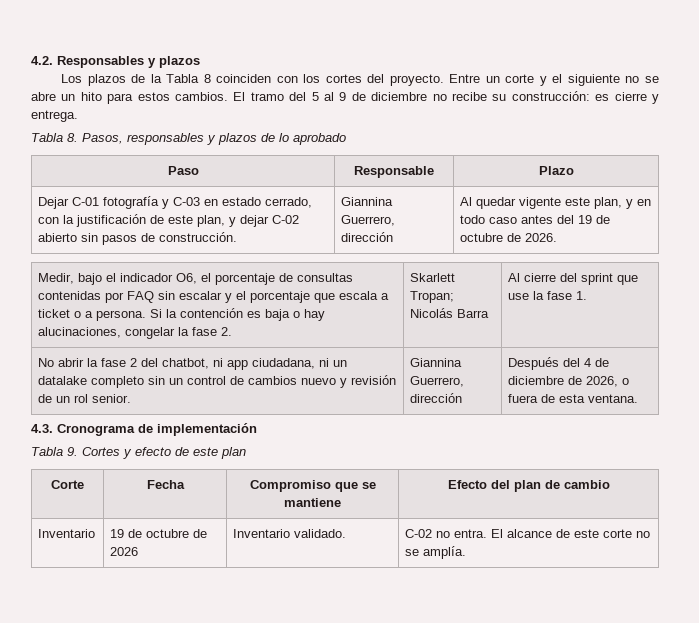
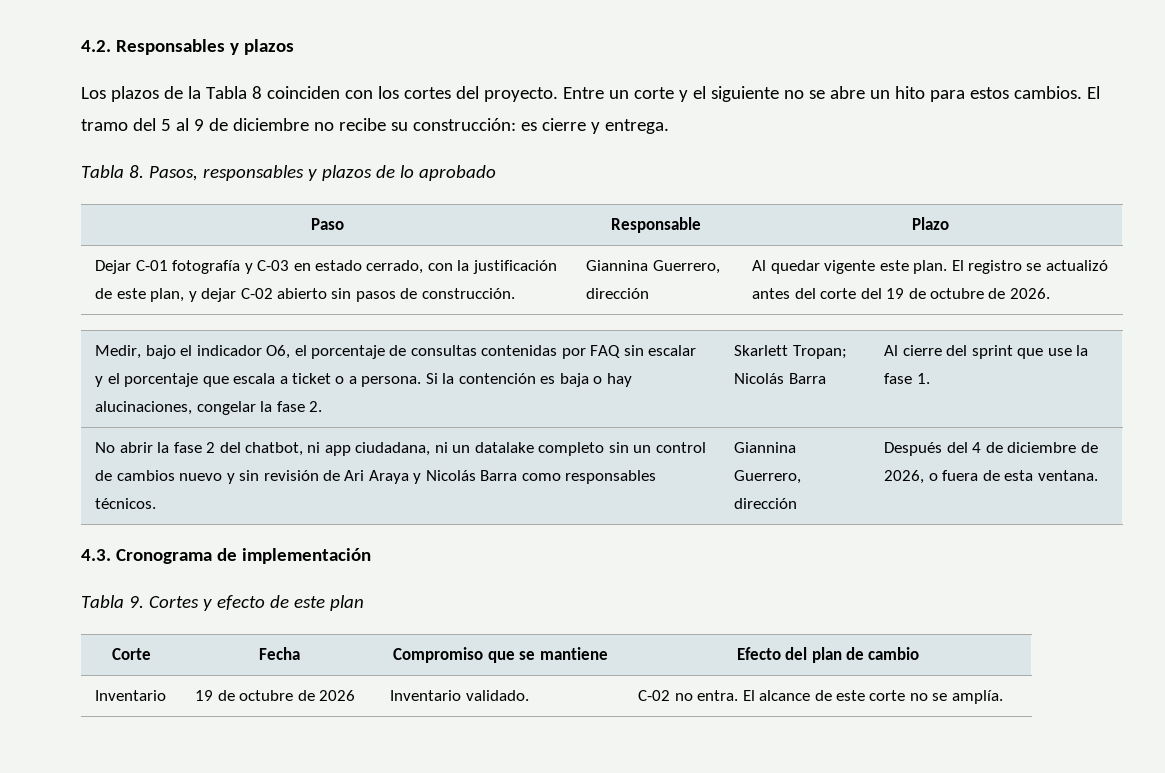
- Al quedar vigente este plan, y en todo caso antes del 19 de octubre de 2026.
+ Al quedar vigente este plan. El registro se actualizó antes del corte del 19 de octubre de 2026.
- No abrir la fase 2 del chatbot, ni app ciudadana, ni un datalake completo sin un control de cambios nuevo y revisión de un rol senior.
+ No abrir la fase 2 del chatbot, ni app ciudadana, ni un datalake completo sin un control de cambios nuevo y sin revisión de Ari Araya y Nicolás Barra como responsables técnicos.

